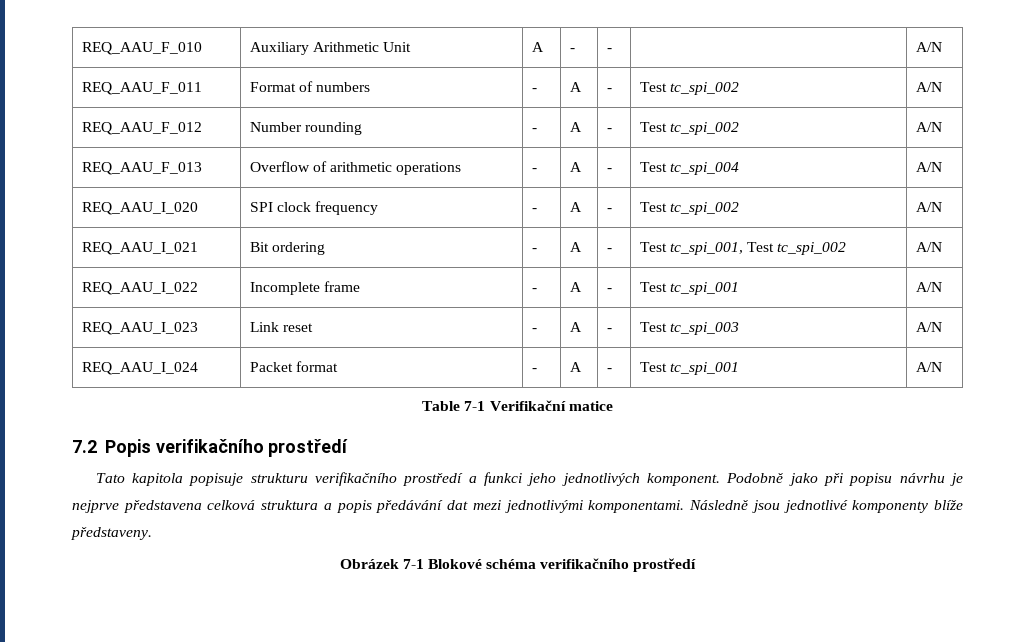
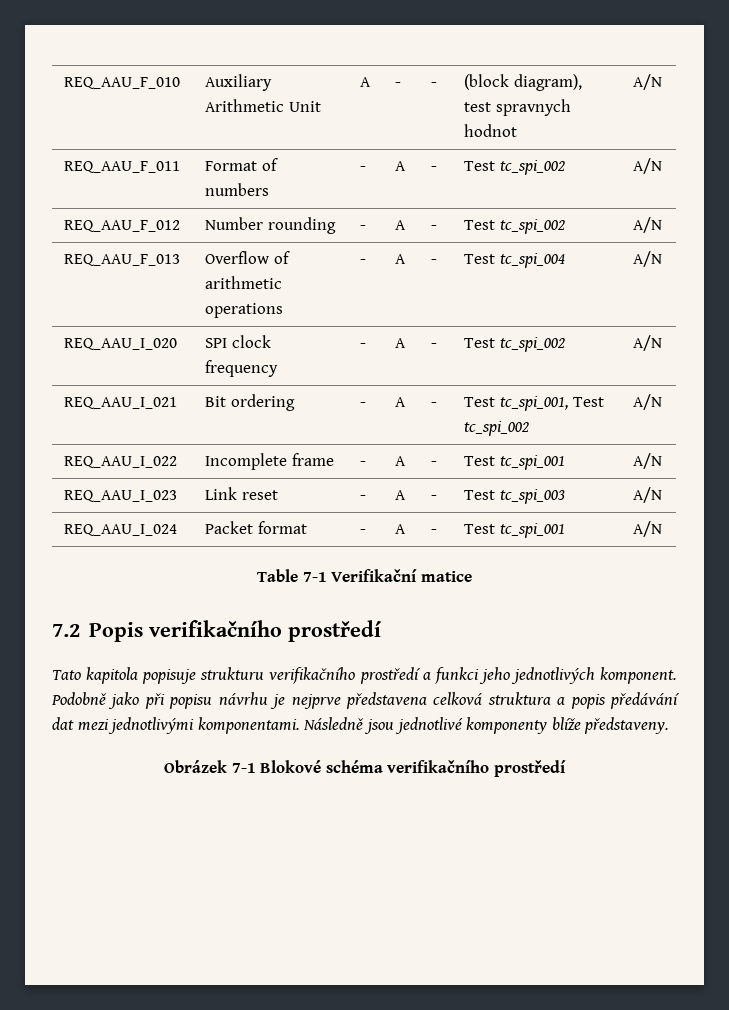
- REQ_AAU_F_010 | Auxiliary Arithmetic Unit | A | - | - | | A/N
+ REQ_AAU_F_010 | Auxiliary Arithmetic Unit | A | - | - | (block diagram), test spravnych hodnot | A/N

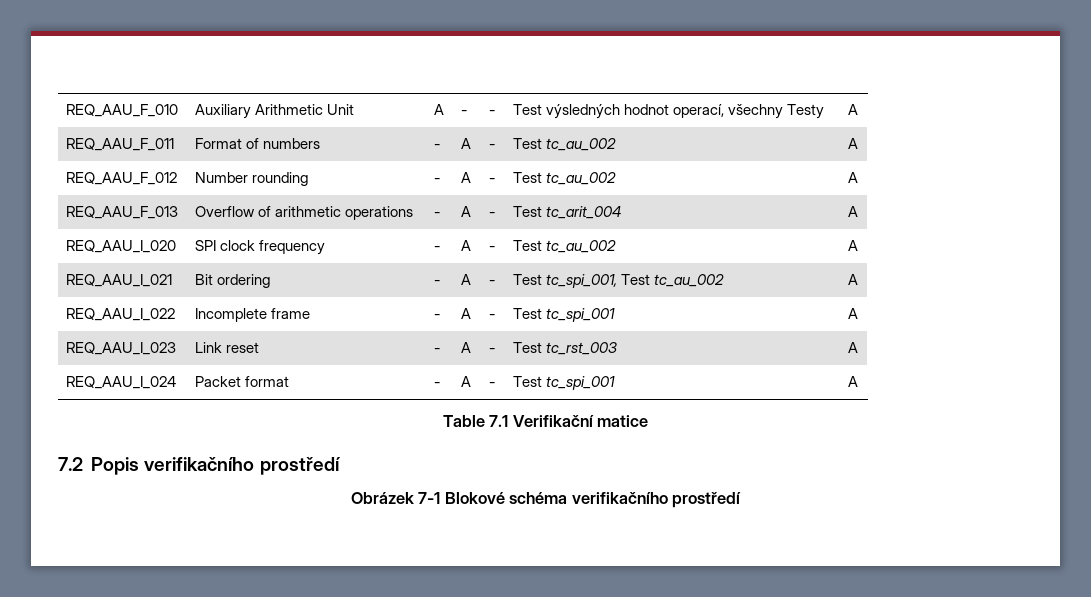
- REQ_AAU_F_010 | Auxiliary Arithmetic Unit | A | - | - | (block diagram), test spravnych hodnot | A/N
+ REQ_AAU_F_010 | Auxiliary Arithmetic Unit | A | - | - | Test výsledných hodnot operací, všechny Testy | A
- REQ_AAU_F_011 | Format of numbers | - | A | - | Test tc_spi_002 | A/N
+ REQ_AAU_F_011 | Format of numbers | - | A | - | Test tc_au_002 | A
- REQ_AAU_F_012 | Number rounding | - | A | - | Test tc_spi_002 | A/N
+ REQ_AAU_F_012 | Number rounding | - | A | - | Test tc_au_002 | A
- REQ_AAU_F_013 | Overflow of arithmetic operations | - | A | - | Test tc_spi_004 | A/N
+ REQ_AAU_F_013 | Overflow of arithmetic operations | - | A | - | Test tc_arit_004 | A
- REQ_AAU_I_020 | SPI clock frequency | - | A | - | Test tc_spi_002 | A/N
+ REQ_AAU_I_020 | SPI clock frequency | - | A | - | Test tc_au_002 | A
- REQ_AAU_I_021 | Bit ordering | - | A | - | Test tc_spi_001, Test tc_spi_002 | A/N
+ REQ_AAU_I_021 | Bit ordering | - | A | - | Test tc_spi_001, Test tc_au_002 | A
- REQ_AAU_I_022 | Incomplete frame | - | A | - | Test tc_spi_001 | A/N
+ REQ_AAU_I_022 | Incomplete frame | - | A | - | Test tc_spi_001 | A
- REQ_AAU_I_023 | Link reset | - | A | - | Test tc_spi_003 | A/N
+ REQ_AAU_I_023 | Link reset | - | A | - | Test tc_rst_003 | A
- REQ_AAU_I_024 | Packet format | - | A | - | Test tc_spi_001 | A/N
+ REQ_AAU_I_024 | Packet format | - | A | - | Test tc_spi_001 | A
- Table 7-1 Verifikační matice
+ Table 7.1 Verifikační matice
- Tato kapitola popisuje strukturu verifikačního prostředí a funkci jeho jednotlivých komponent. Podobně jako při popisu návrhu je nejprve představena celková struktura a popis předávání dat mezi jednotlivými komponentami. Následně jsou jednotlivé komponenty blíže představeny.

